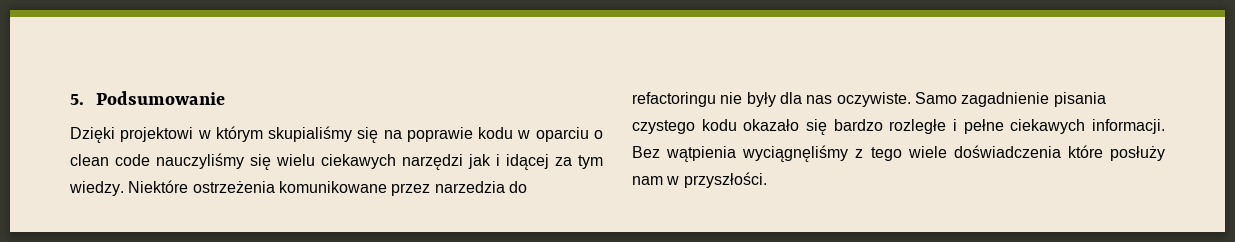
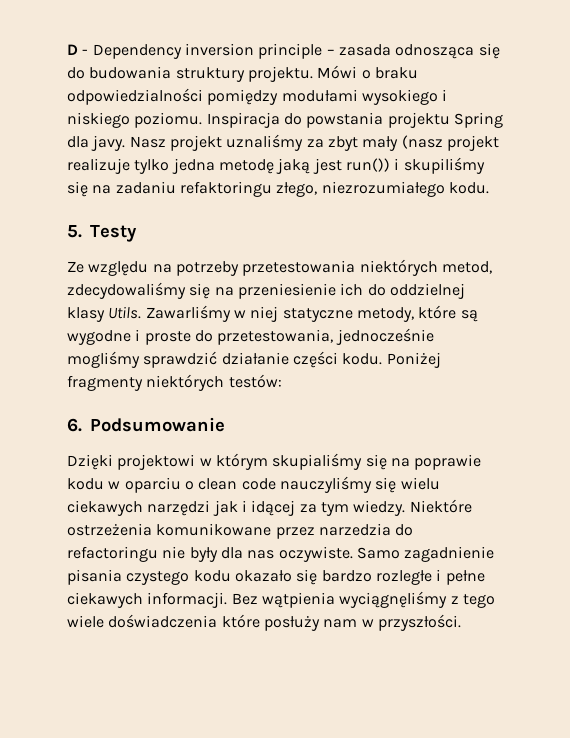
- 5. Podsumowanie
+ D - Dependency inversion principle – zasada odnosząca się do budowania struktury projektu. Mówi o braku odpowiedzialności pomiędzy modułami wysokiego i niskiego poziomu. Inspiracja do powstania projektu Spring dla javy. Nasz projekt uznaliśmy za zbyt mały (nasz projekt realizuje tylko jedna metodę jaką jest run()) i skupiliśmy się na zadaniu refaktoringu złego, niezrozumiałego kodu.
+ 5. Testy
+ Ze względu na potrzeby przetestowania niektórych metod, zdecydowaliśmy się na przeniesienie ich do oddzielnej klasy Utils. Zawarliśmy w niej statyczne metody, które są wygodne i proste do przetestowania, jednocześnie mogliśmy sprawdzić działanie części kodu. Poniżej fragmenty niektórych testów:
+ 6. Podsumowanie

